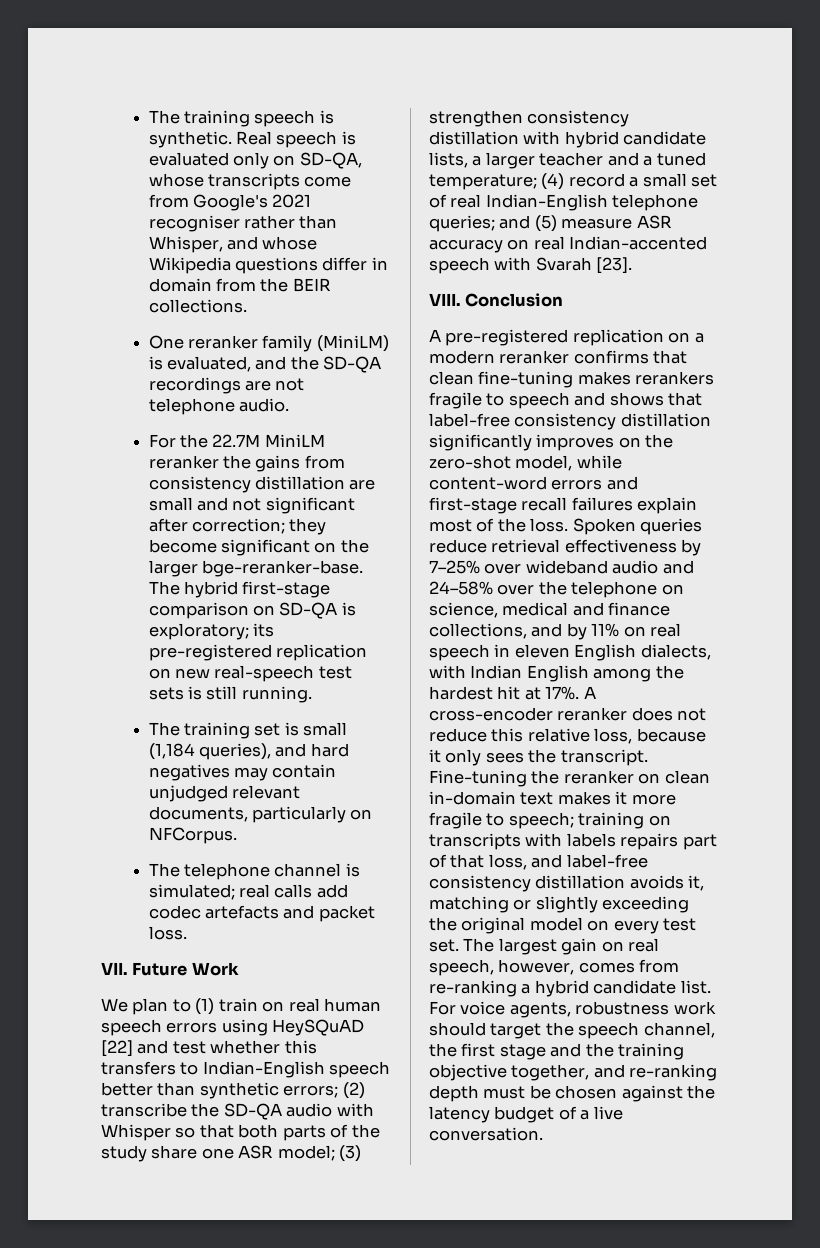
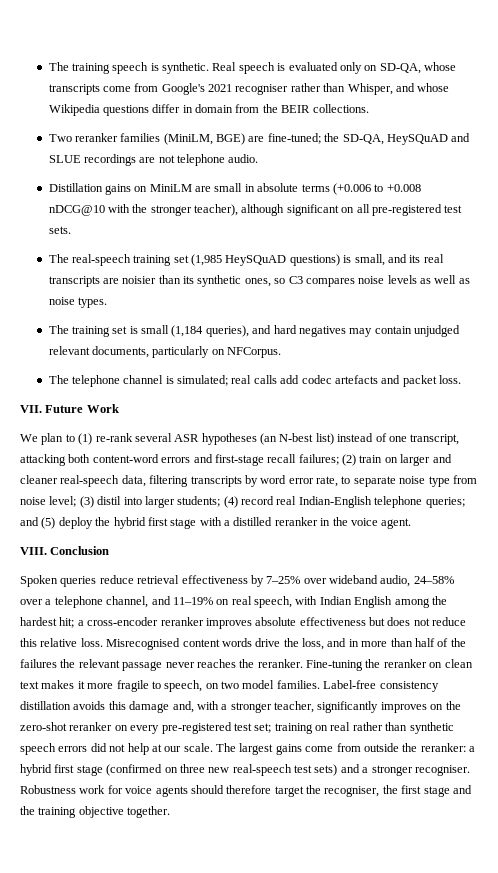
- One reranker family (MiniLM) is evaluated, and the SD-QA recordings are not telephone audio.
+ Two reranker families (MiniLM, BGE) are fine-tuned; the SD-QA, HeySQuAD and SLUE recordings are not telephone audio.
- For the 22.7M MiniLM reranker the gains from consistency distillation are small and not significant after correction; they become significant on the larger bge-reranker-base. The hybrid first-stage comparison on SD-QA is exploratory; its pre-registered replication on new real-speech test sets is still running.
+ Distillation gains on MiniLM are small in absolute terms (+0.006 to +0.008 nDCG@10 with the stronger teacher), although significant on all pre-registered test sets.
+ The real-speech training set (1,985 HeySQuAD questions) is small, and its real transcripts are noisier than its synthetic ones, so C3 compares noise levels as well as noise types.
- We plan to (1) train on real human speech errors using HeySQuAD [22] and test whether this transfers to Indian-English speech better than synthetic errors; (2) transcribe the SD-QA audio with Whisper so that both parts of the study share one ASR model; (3) strengthen consistency distillation with hybrid candidate lists, a larger teacher and a tuned temperature; (4) record a small set of real Indian-English telephone queries; and (5) measure ASR accuracy on real Indian-accented speech with Svarah [23].
+ We plan to (1) re-rank several ASR hypotheses (an N-best list) instead of one transcript, attacking both content-word errors and first-stage recall failures; (2) train on larger and cleaner real-speech data, filtering transcripts by word error rate, to separate noise type from noise level; (3) distil into larger students; (4) record real Indian-English telephone queries; and (5) deploy the hybrid first stage with a distilled reranker in the voice agent.
  VIII. Conclusion
- A pre-registered replication on a modern reranker confirms that clean fine-tuning makes rerankers fragile to speech and shows that label-free consistency distillation significantly improves on the zero-shot model, while content-word errors and first-stage recall failures explain most of the loss. Spoken queries reduce retrieval effectiveness by 7–25% over wideband audio and 24–58% over the telephone on science, medical and finance collections, and by 11% on real speech in eleven English dialects, with Indian English among the hardest hit at 17%. A cross-encoder reranker does not reduce this relative loss, because it only sees the transcript.
+ Spoken queries reduce retrieval effectiveness by 7–25% over wideband audio, 24–58% over a telephone channel, and 11–19% on real speech, with Indian English among the hardest hit; a cross-encoder reranker improves absolute effectiveness but does not reduce this relative loss. Misrecognised content words drive the loss, and in more than half of the failures the relevant passage never reaches the reranker.
- Fine-tuning the reranker on clean in-domain text makes it more fragile to speech; training on transcripts with labels repairs part of that loss, and label-free consistency distillation avoids it, matching or slightly exceeding the original model on every test set. The largest gain on real speech, however, comes from re-ranking a hybrid candidate list. For voice agents, robustness work should target the speech channel, the first stage and the training objective together, and re-ranking depth must be chosen against the latency budget of a live conversation.
+ Fine-tuning the reranker on clean text makes it more fragile to speech, on two model families. Label-free consistency distillation avoids this damage and, with a stronger teacher, significantly improves on the zero-shot reranker on every pre-registered test set; training on real rather than synthetic speech errors did not help at our scale. The largest gains come from outside the reranker: a hybrid first stage (confirmed on three new real-speech test sets) and a stronger recogniser. Robustness work for voice agents should therefore target the recogniser, the first stage and the training objective together.

